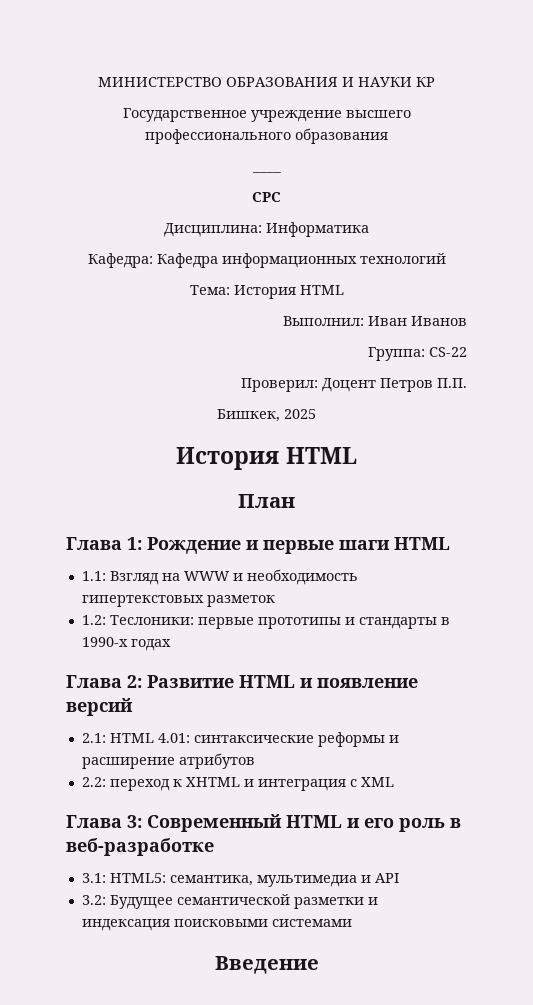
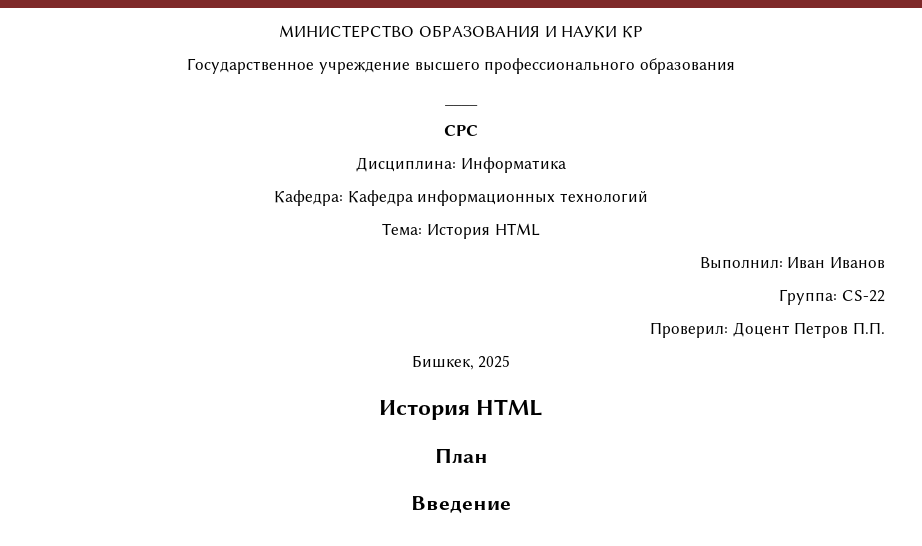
- Глава 1: Рождение и первые шаги HTML
- 1.1: Взгляд на WWW и необходимость гипертекстовых разметок
- 1.2: Теслоники: первые прототипы и стандарты в 1990‑х годах
- Глава 2: Развитие HTML и появление версий
- 2.1: HTML 4.01: синтаксические реформы и расширение атрибутов
- 2.2: переход к XHTML и интеграция с XML
- Глава 3: Современный HTML и его роль в веб‑разработке
- 3.1: HTML5: семантика, мультимедиа и API
- 3.2: Будущее семантической разметки и индексация поисковыми системами

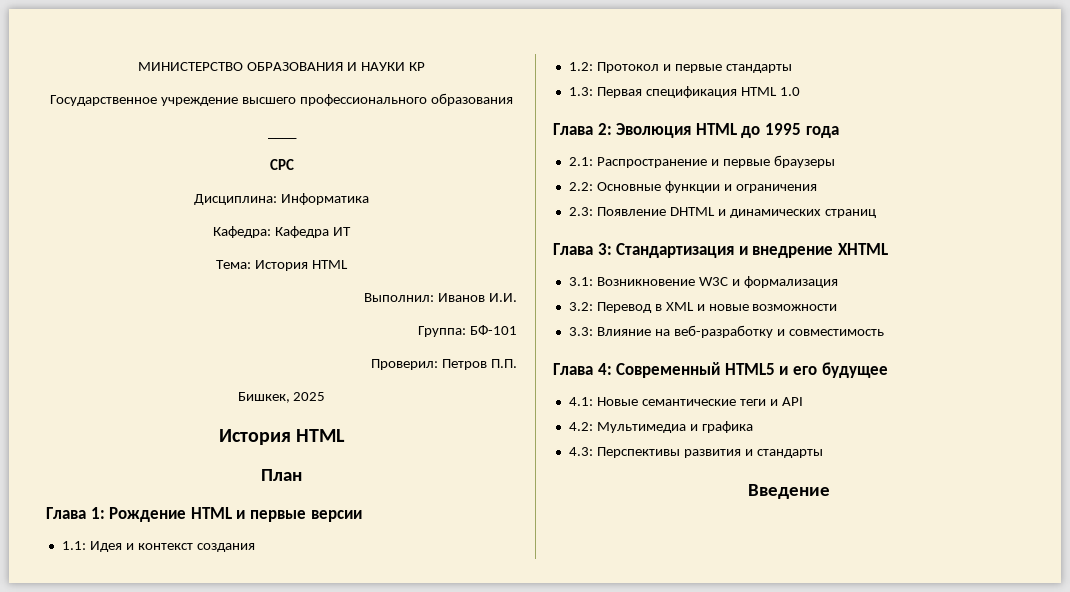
- Кафедра: Кафедра информационных технологий
+ Кафедра: Кафедра ИТ
- Выполнил: Иван Иванов
+ Выполнил: Иванов И.И.
- Группа: CS-22
+ Группа: БФ-101
- Проверил: Доцент Петров П.П.
+ Проверил: Петров П.П.
+ Глава 1: Рождение HTML и первые версии
+ 1.1: Идея и контекст создания
+ 1.2: Протокол и первые стандарты
+ 1.3: Первая спецификация HTML 1.0
+ Глава 2: Эволюция HTML до 1995 года
+ 2.1: Распространение и первые браузеры
+ 2.2: Основные функции и ограничения
+ 2.3: Появление DHTML и динамических страниц
+ Глава 3: Стандартизация и внедрение XHTML
+ 3.1: Возникновение W3C и формализация
+ 3.2: Перевод в XML и новые возможности
+ 3.3: Влияние на веб-разработку и совместимость
+ Глава 4: Современный HTML5 и его будущее
+ 4.1: Новые семантические теги и API
+ 4.2: Мультимедиа и графика
+ 4.3: Перспективы развития и стандарты

